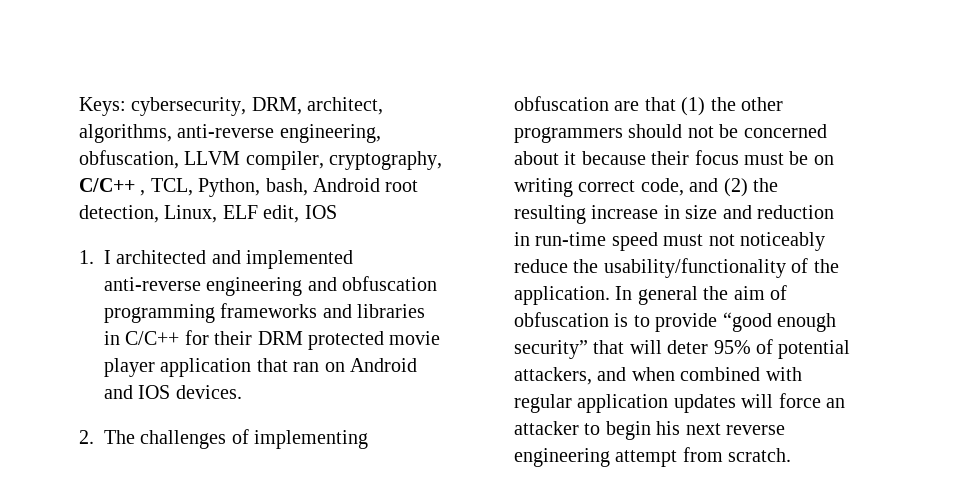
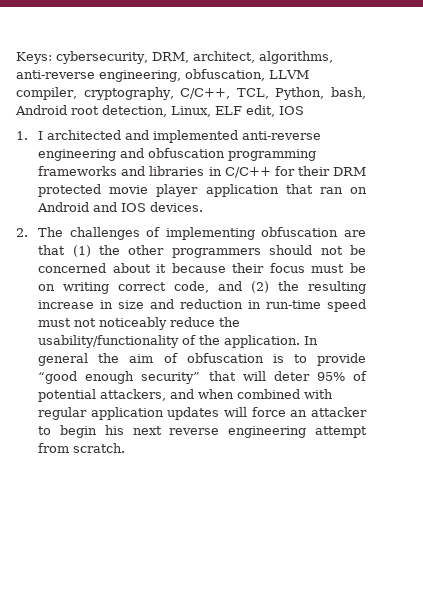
- Keys: cybersecurity, DRM, architect, algorithms, anti-reverse engineering, obfuscation, LLVM compiler, cryptography, C/C++ , TCL, Python, bash, Android root detection, Linux, ELF edit, IOS
+ Keys: cybersecurity, DRM, architect, algorithms, anti-reverse engineering, obfuscation, LLVM compiler, cryptography, C/C++, TCL, Python, bash, Android root detection, Linux, ELF edit, IOS

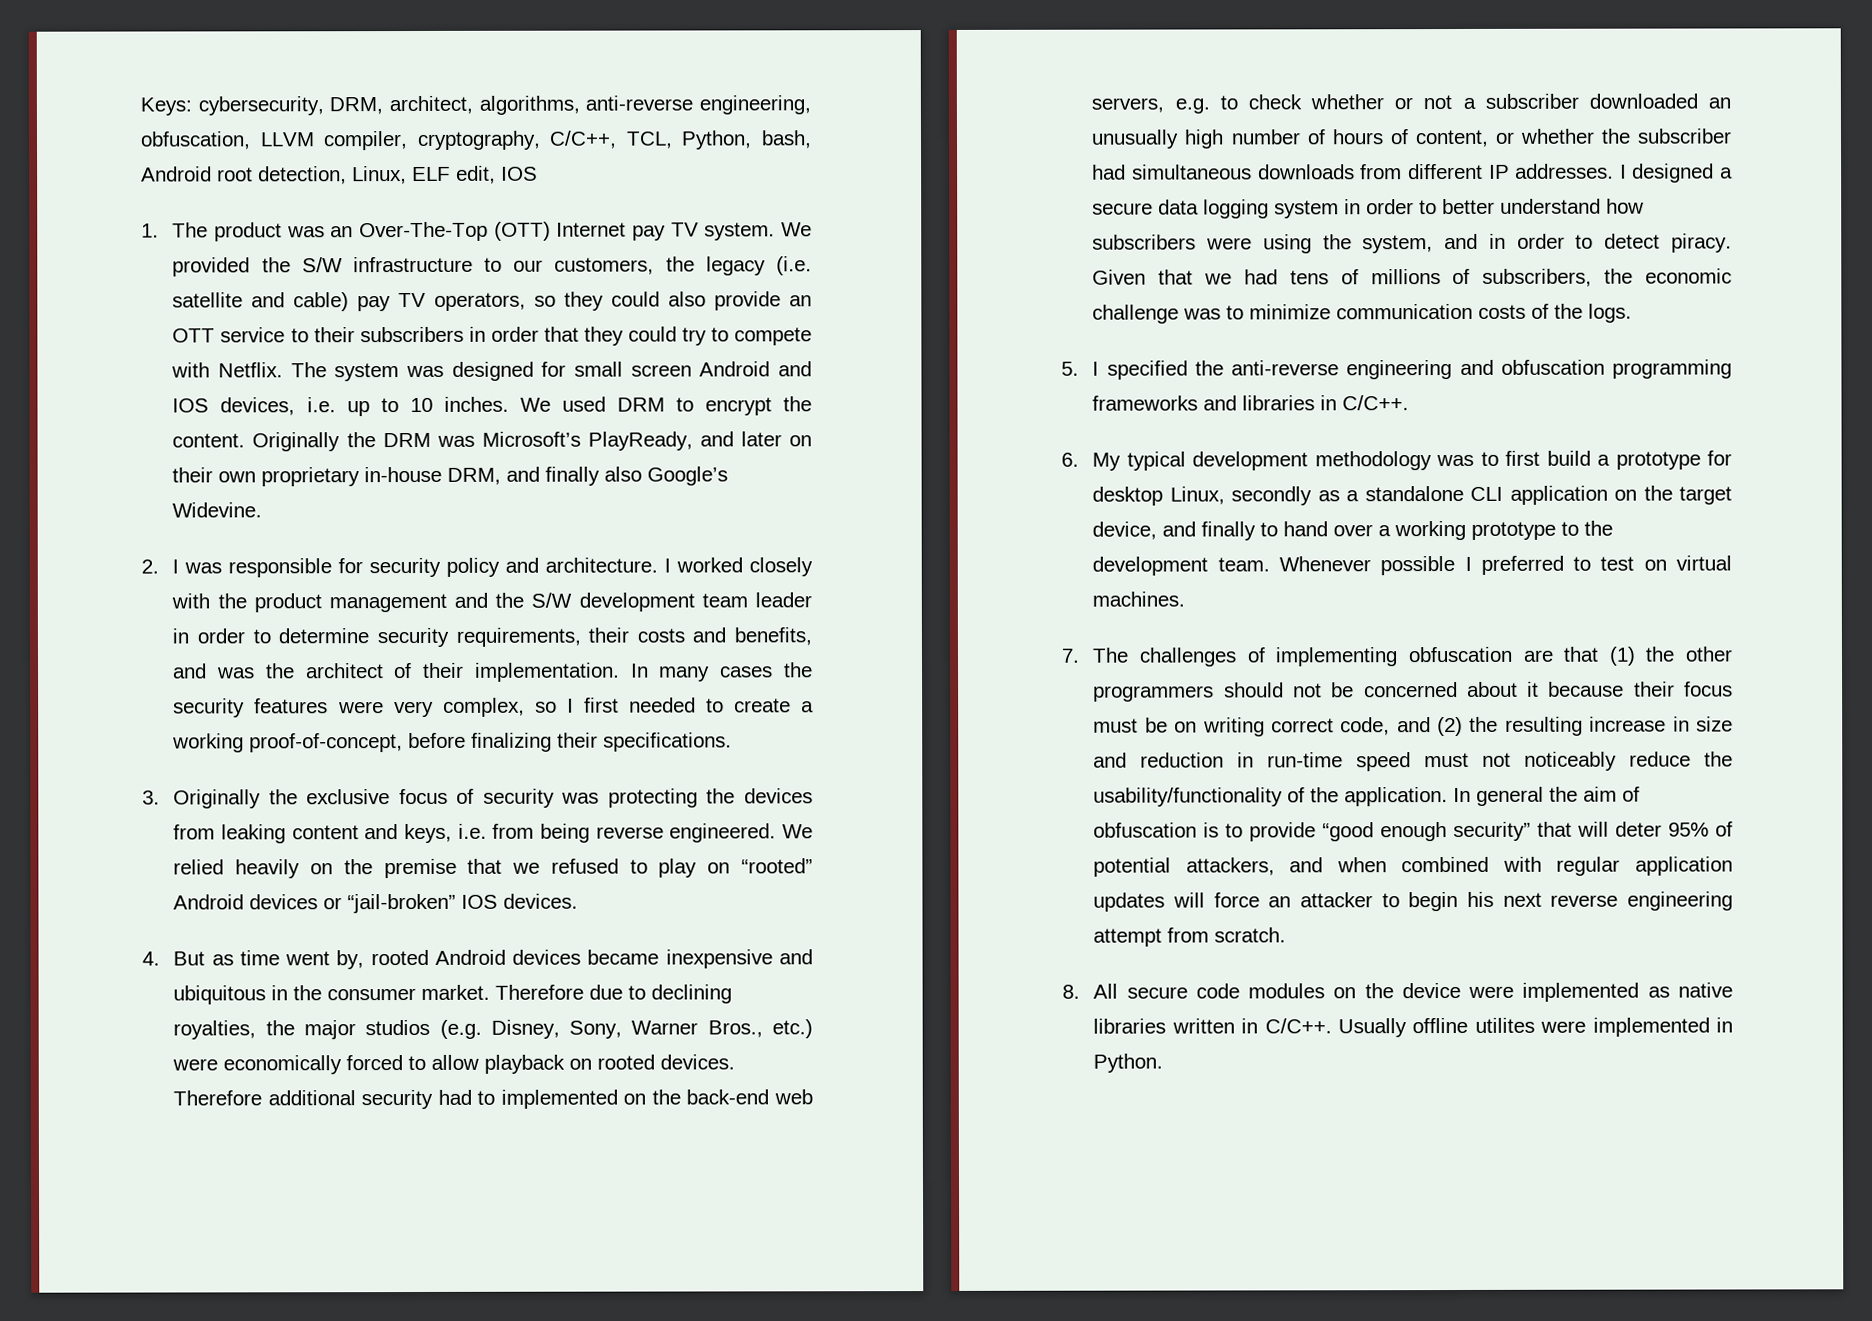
- 1. I architected and implemented anti-reverse engineering and obfuscation programming frameworks and libraries in C/C++ for their DRM protected movie player application that ran on Android and IOS devices.
- 2. The challenges of implementing obfuscation are that (1) the other programmers should not be concerned about it because their focus must be on writing correct code, and (2) the resulting increase in size and reduction in run-time speed must not noticeably reduce the usability/functionality of the application.
+ 1. The product was an Over-The-Top (OTT) Internet pay TV system. We provided the S/W infrastructure to our customers, the legacy (i.e. satellite and cable) pay TV operators, so they could also provide an OTT service to their subscribers in order that they could try to compete with Netflix. The system was designed for small screen Android and IOS devices, i.e. up to 10 inches. We used DRM to encrypt the content. Originally the DRM was Microsoft’s PlayReady, and later on their own proprietary in-house DRM, and finally also Google’s Widevine.
+ 2. I was responsible for security policy and architecture. I worked closely with the product management and the S/W development team leader in order to determine security requirements, their costs and benefits, and was the architect of their implementation. In many cases the security features were very complex, so I first needed to create a working proof-of-concept, before finalizing their specifications.
+ 3. Originally the exclusive focus of security was protecting the devices from leaking content and keys, i.e. from being reverse engineered. We relied heavily on the premise that we refused to play on “rooted” Android devices or “jail-broken” IOS devices.
+ 4. But as time went by, rooted Android devices became inexpensive and ubiquitous in the consumer market. Therefore due to declining royalties, the major studios (e.g. Disney, Sony, Warner Bros., etc.) were economically forced to allow playback on rooted devices. Therefore additional security had to implemented on the back-end web servers, e.g. to check whether or not a subscriber downloaded an unusually high number of hours of content, or whether the subscriber had simultaneous downloads from different IP addresses. I designed a secure data logging system in order to better understand how subscribers were using the system, and in order to detect piracy. Given that we had tens of millions of subscribers, the economic challenge was to minimize communication costs of the logs.
+ 5. I specified the anti-reverse engineering and obfuscation programming frameworks and libraries in C/C++.
+ 6. My typical development methodology was to first build a prototype for desktop Linux, secondly as a standalone CLI application on the target device, and finally to hand over a working prototype to the development team. Whenever possible I preferred to test on virtual machines.
+ 7. The challenges of implementing obfuscation are that (1) the other programmers should not be concerned about it because their focus must be on writing correct code, and (2) the resulting increase in size and reduction in run-time speed must not noticeably reduce the usability/functionality of the application.
+ 8. All secure code modules on the device were implemented as native libraries written in C/C++. Usually offline utilites were implemented in Python.

